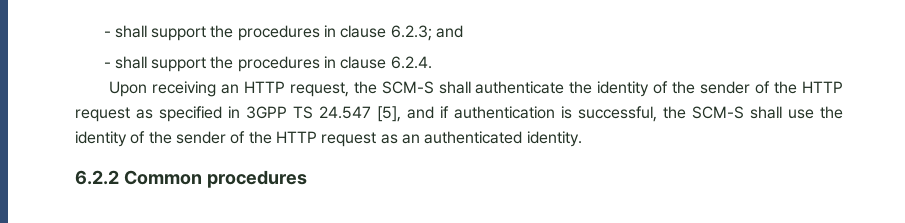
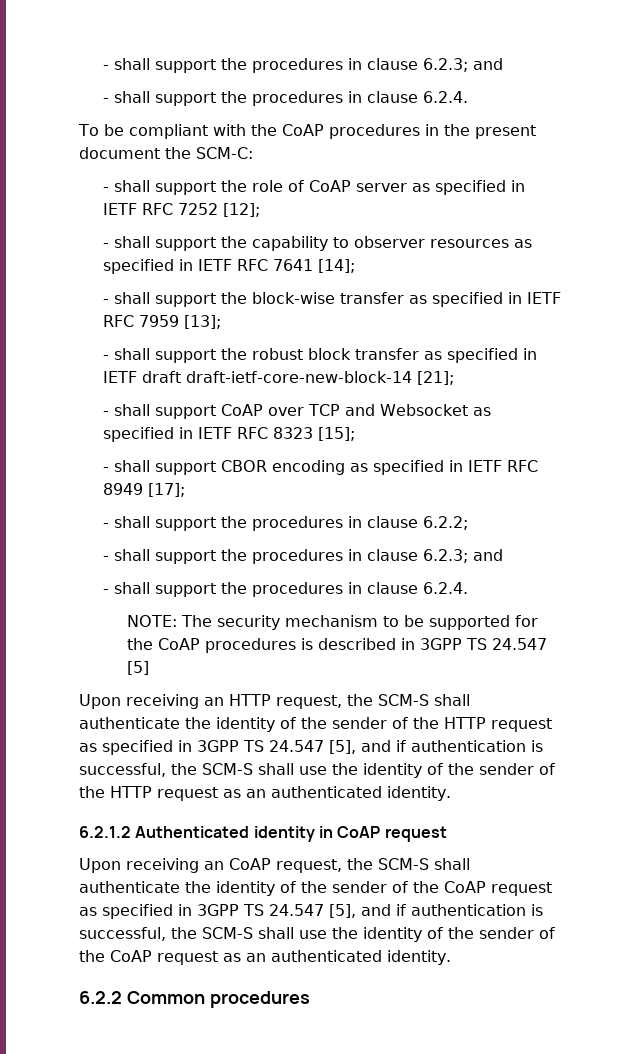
+ To be compliant with the CoAP procedures in the present document the SCM-C:
+ - shall support the role of CoAP server as specified in IETF RFC 7252 [12];
+ - shall support the capability to observer resources as specified in IETF RFC 7641 [14];
+ - shall support the block-wise transfer as specified in IETF RFC 7959 [13];
+ - shall support the robust block transfer as specified in IETF draft draft-ietf-core-new-block-14 [21];
+ - shall support CoAP over TCP and Websocket as specified in IETF RFC 8323 [15];
+ - shall support CBOR encoding as specified in IETF RFC 8949 [17];
+ - shall support the procedures in clause 6.2.2;
+ - shall support the procedures in clause 6.2.3; and
+ - shall support the procedures in clause 6.2.4.
+ NOTE: The security mechanism to be supported for the CoAP procedures is described in 3GPP TS 24.547 [5]
+ 6.2.1.2 Authenticated identity in CoAP request
+ Upon receiving an CoAP request, the SCM-S shall authenticate the identity of the sender of the CoAP request as specified in 3GPP TS 24.547 [5], and if authentication is successful, the SCM-S shall use the identity of the sender of the CoAP request as an authenticated identity.

